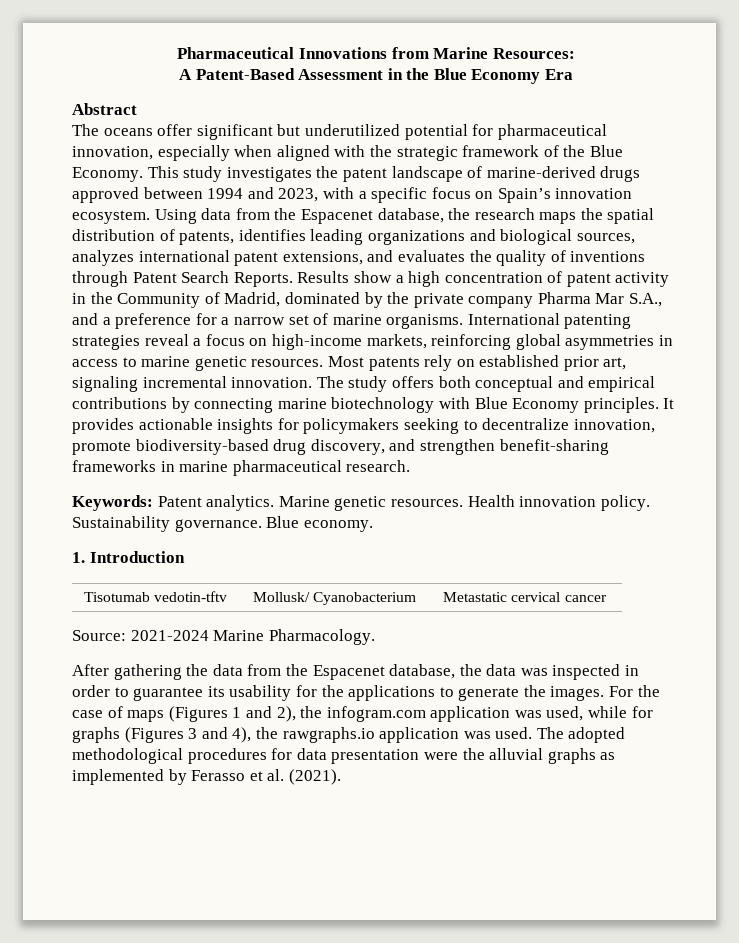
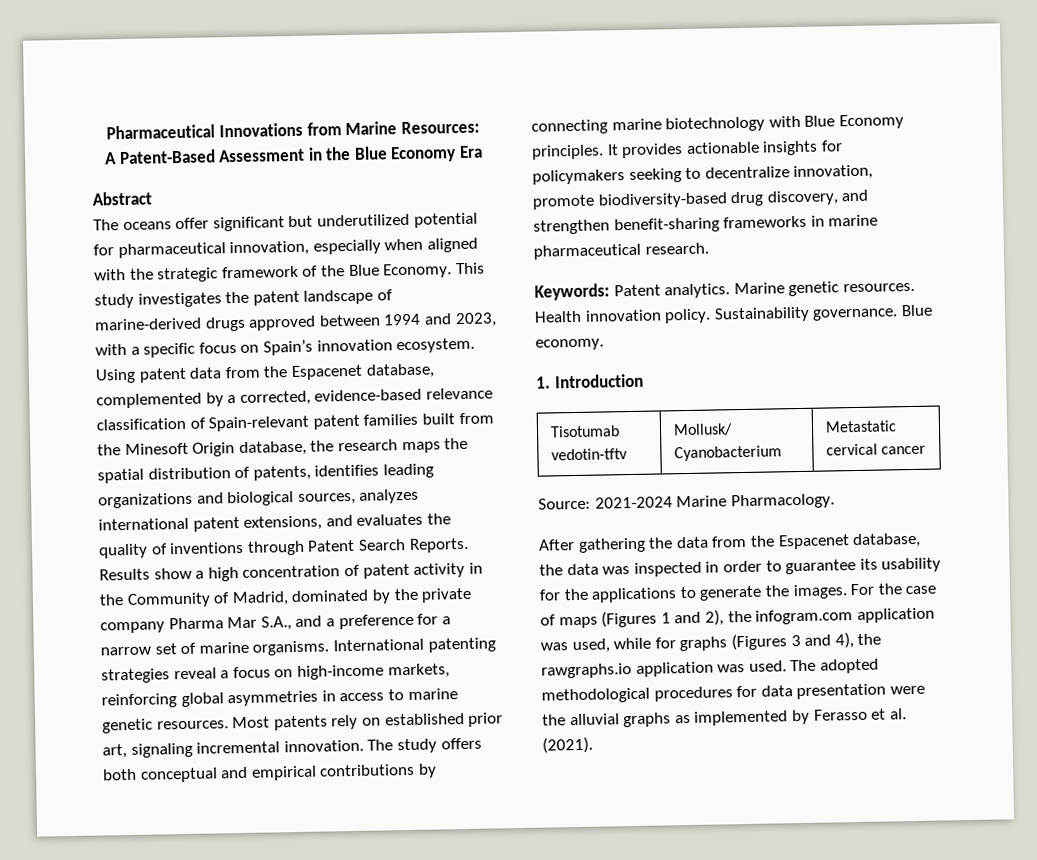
- Using data from the Espacenet database, the research maps the spatial distribution of patents, identifies leading organizations and biological sources, analyzes international patent extensions, and evaluates the quality of inventions through Patent Search Reports.
+ Using patent data from the Espacenet database, complemented by a corrected, evidence-based relevance classification of Spain-relevant patent families built from the Minesoft Origin database, the research maps the spatial distribution of patents, identifies leading organizations and biological sources, analyzes international patent extensions, and evaluates the quality of inventions through Patent Search Reports.

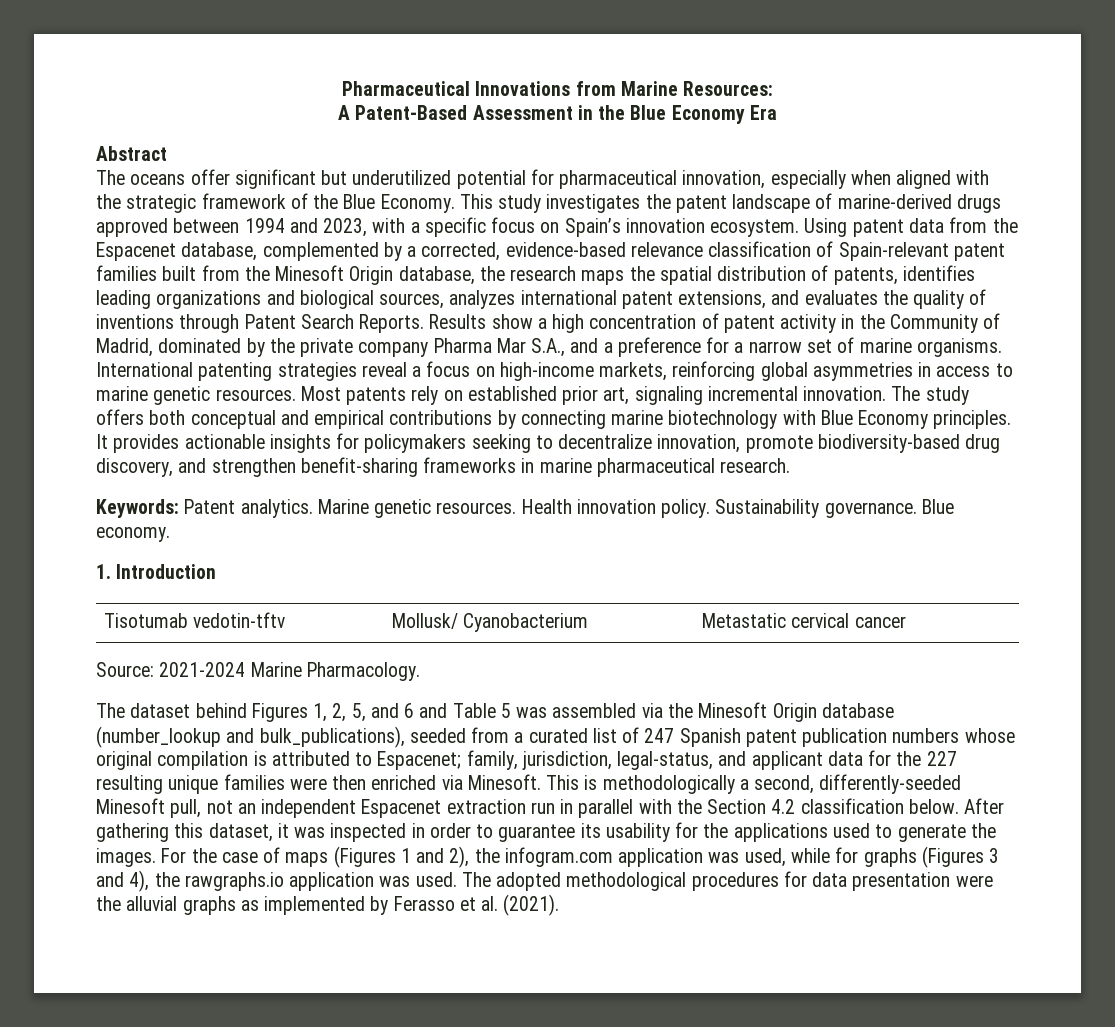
- After gathering the data from the Espacenet database, the data was inspected in order to guarantee its usability for the applications to generate the images.
+ The dataset behind Figures 1, 2, 5, and 6 and Table 5 was assembled via the Minesoft Origin database (number_lookup and bulk_publications), seeded from a curated list of 247 Spanish patent publication numbers whose original compilation is attributed to Espacenet; family, jurisdiction, legal-status, and applicant data for the 227 resulting unique families were then enriched via Minesoft. This is methodologically a second, differently-seeded Minesoft pull, not an independent Espacenet extraction run in parallel with the Section 4.2 classification below. After gathering this dataset, it was inspected in order to guarantee its usability for the applications used to generate the images.

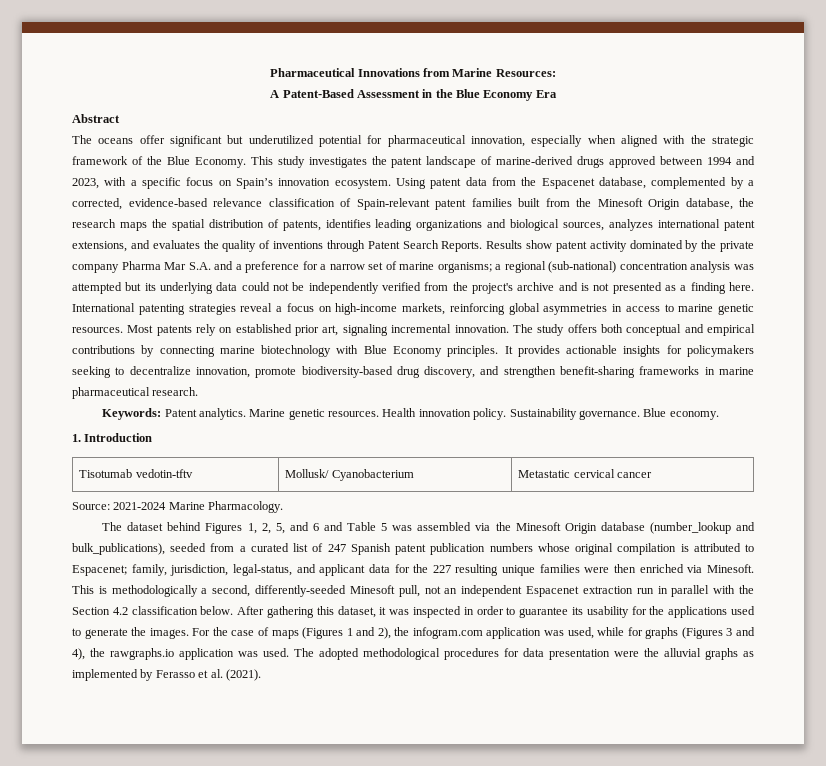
- Results show a high concentration of patent activity in the Community of Madrid, dominated by the private company Pharma Mar S.A., and a preference for a narrow set of marine organisms.
+ Results show patent activity dominated by the private company Pharma Mar S.A. and a preference for a narrow set of marine organisms; a regional (sub-national) concentration analysis was attempted but its underlying data could not be independently verified from the project's archive and is not presented as a finding here.

